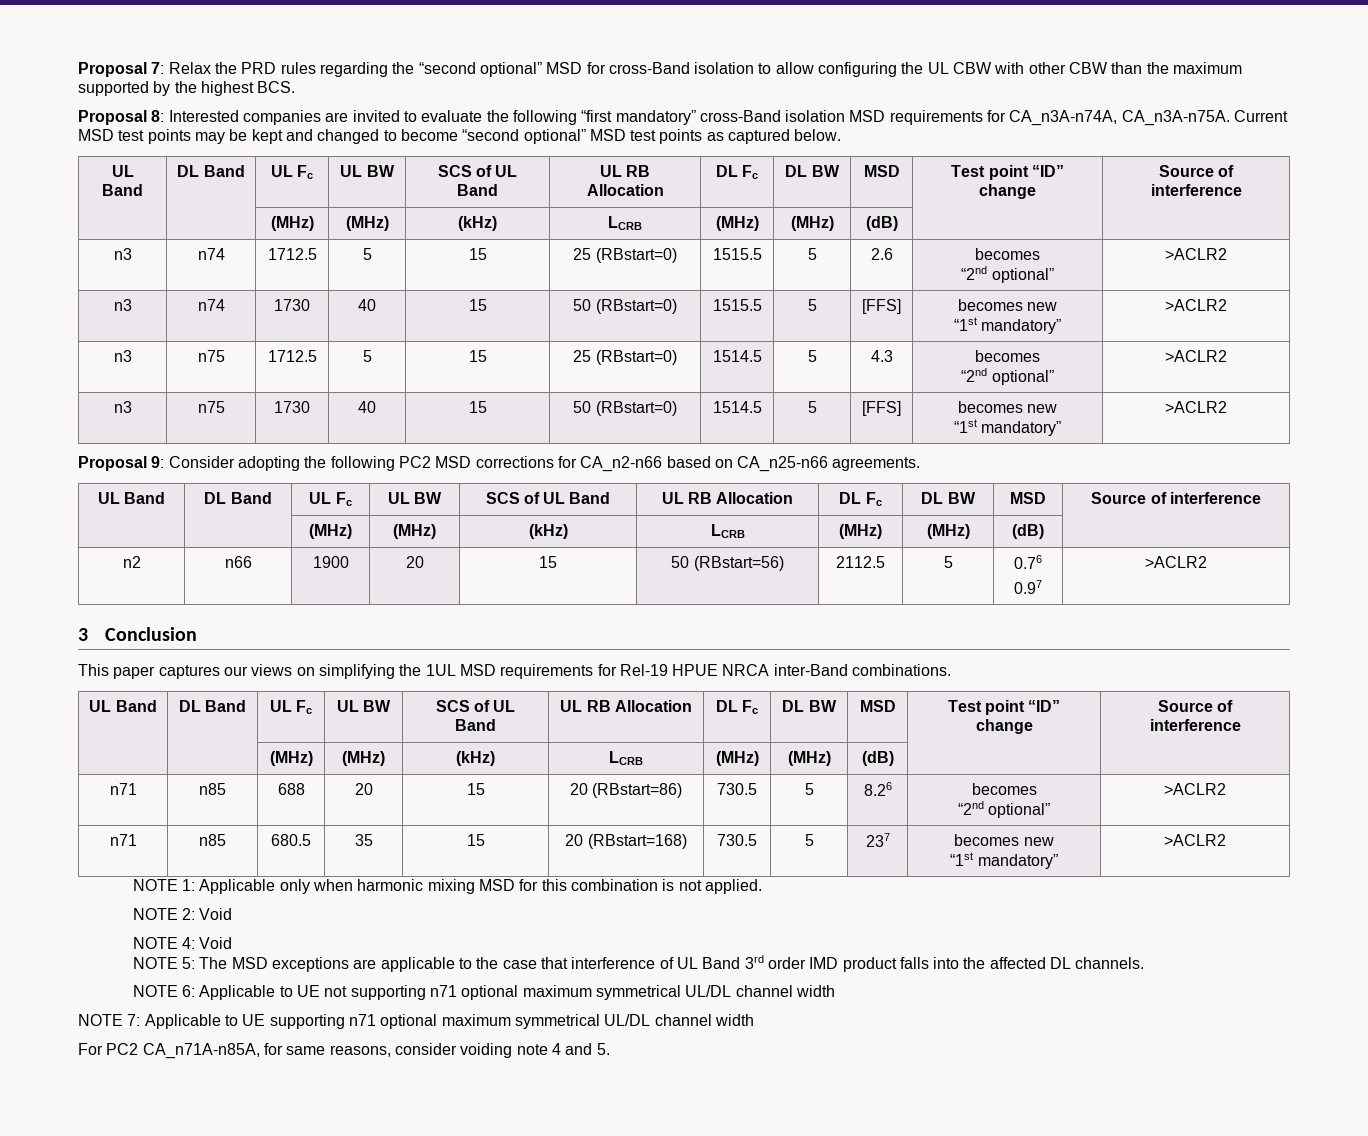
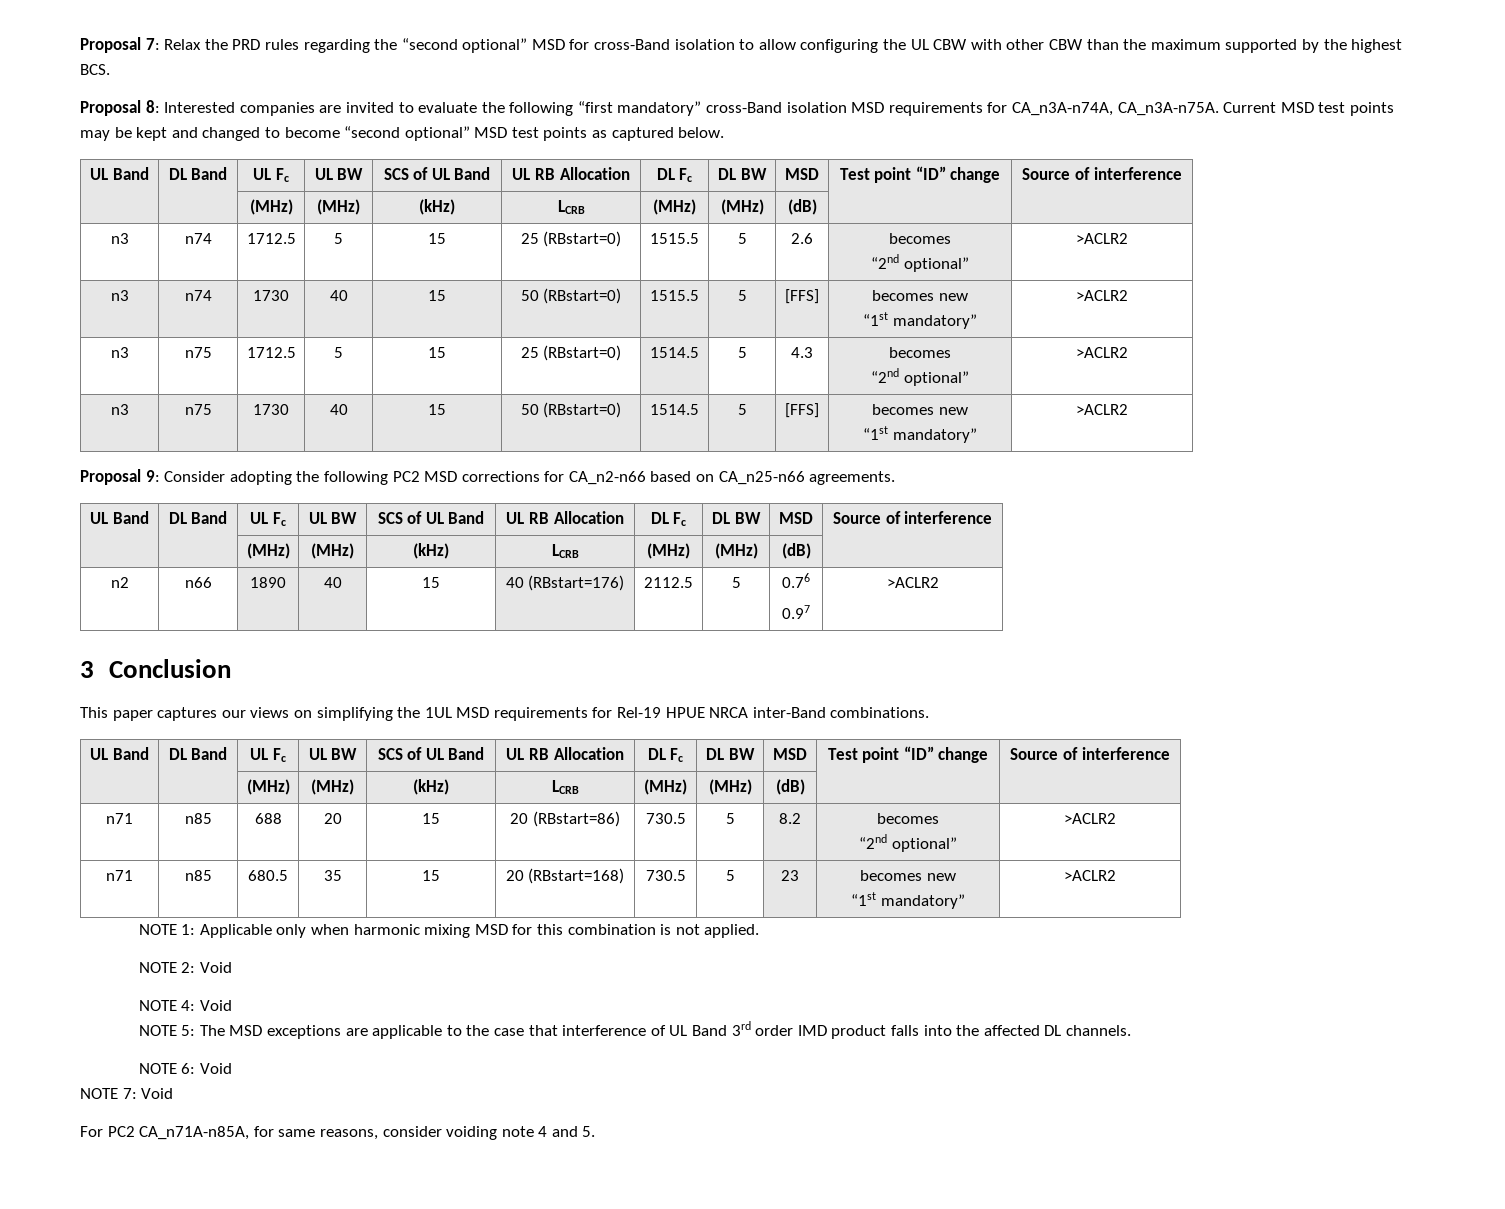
- n2 | n66 | 1900 | 20 | 15 | 50 (RBstart=56) | 2112.5 | 5 | 0.76
+ n2 | n66 | 1890 | 40 | 15 | 40 (RBstart=176) | 2112.5 | 5 | 0.76
- n71 | n85 | 688 | 20 | 15 | 20 (RBstart=86) | 730.5 | 5 | 8.26 | becomes
+ n71 | n85 | 688 | 20 | 15 | 20 (RBstart=86) | 730.5 | 5 | 8.2 | becomes
- n71 | n85 | 680.5 | 35 | 15 | 20 (RBstart=168) | 730.5 | 5 | 237 | becomes new
+ n71 | n85 | 680.5 | 35 | 15 | 20 (RBstart=168) | 730.5 | 5 | 23 | becomes new
- NOTE 6: Applicable to UE not supporting n71 optional maximum symmetrical UL/DL channel width
- NOTE 7: Applicable to UE supporting n71 optional maximum symmetrical UL/DL channel width
+ NOTE 6: Void
+ NOTE 7: Void

